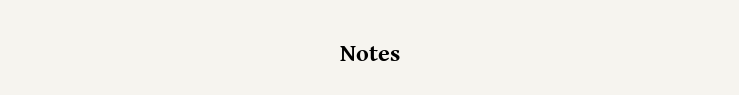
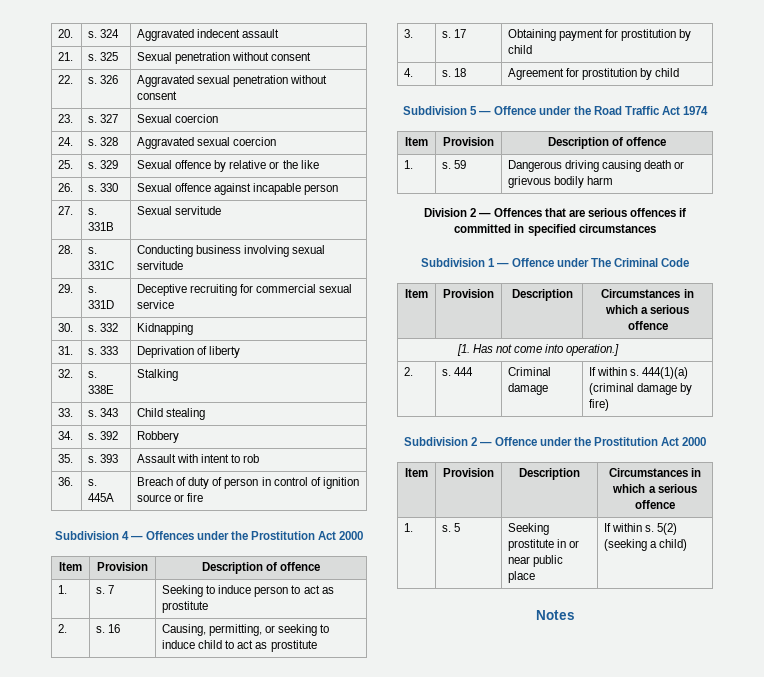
+ 20. | s. 324 | Aggravated indecent assault
+ 21. | s. 325 | Sexual penetration without consent
+ 22. | s. 326 | Aggravated sexual penetration without consent
+ 23. | s. 327 | Sexual coercion
+ 24. | s. 328 | Aggravated sexual coercion
+ 25. | s. 329 | Sexual offence by relative or the like
+ 26. | s. 330 | Sexual offence against incapable person
+ 27. | s. 331B | Sexual servitude
+ 28. | s. 331C | Conducting business involving sexual servitude
+ 29. | s. 331D | Deceptive recruiting for commercial sexual service
+ 30. | s. 332 | Kidnapping
+ 31. | s. 333 | Deprivation of liberty
+ 32. | s. 338E | Stalking
+ 33. | s. 343 | Child stealing
+ 34. | s. 392 | Robbery
+ 35. | s. 393 | Assault with intent to rob
+ 36. | s. 445A | Breach of duty of person in control of ignition source or fire
+ Subdivision 4 — Offences under the Prostitution Act 2000
+ Item | Provision | Description of offence
+ 1. | s. 7 | Seeking to induce person to act as prostitute
+ 2. | s. 16 | Causing, permitting, or seeking to induce child to act as prostitute
+ 3. | s. 17 | Obtaining payment for prostitution by child
+ 4. | s. 18 | Agreement for prostitution by child
+ Subdivision 5 — Offence under the Road Traffic Act 1974
+ Item | Provision | Description of offence
+ 1. | s. 59 | Dangerous driving causing death or grievous bodily harm
+ Division 2 — Offences that are serious offences if committed in specified circumstances
+ Subdivision 1 — Offence under The Criminal Code
+ Item | Provision | Description | Circumstances in which a serious offence
+ [1. Has not come into operation.]
+ 2. | s. 444 | Criminal damage | If within s. 444(1)(a) (criminal damage by fire)
+ Subdivision 2 — Offence under the Prostitution Act 2000
+ Item | Provision | Description | Circumstances in which a serious offence
+ 1. | s. 5 | Seeking prostitute in or near public place | If within s. 5(2) (seeking a child)

